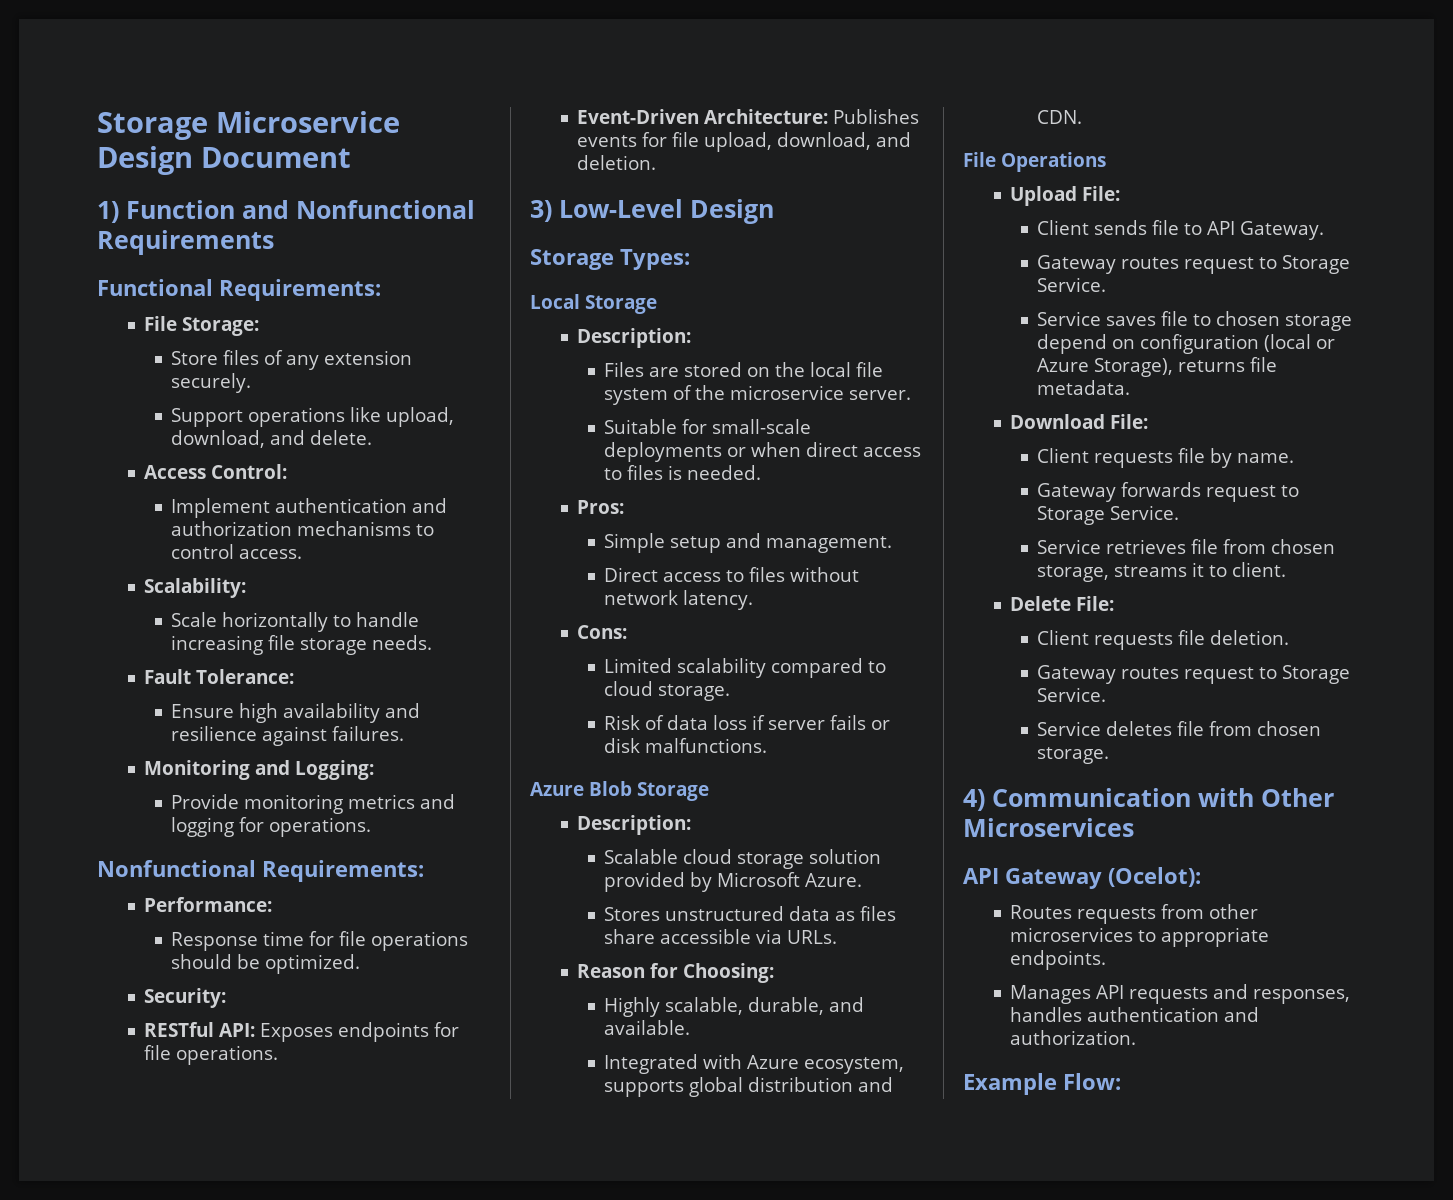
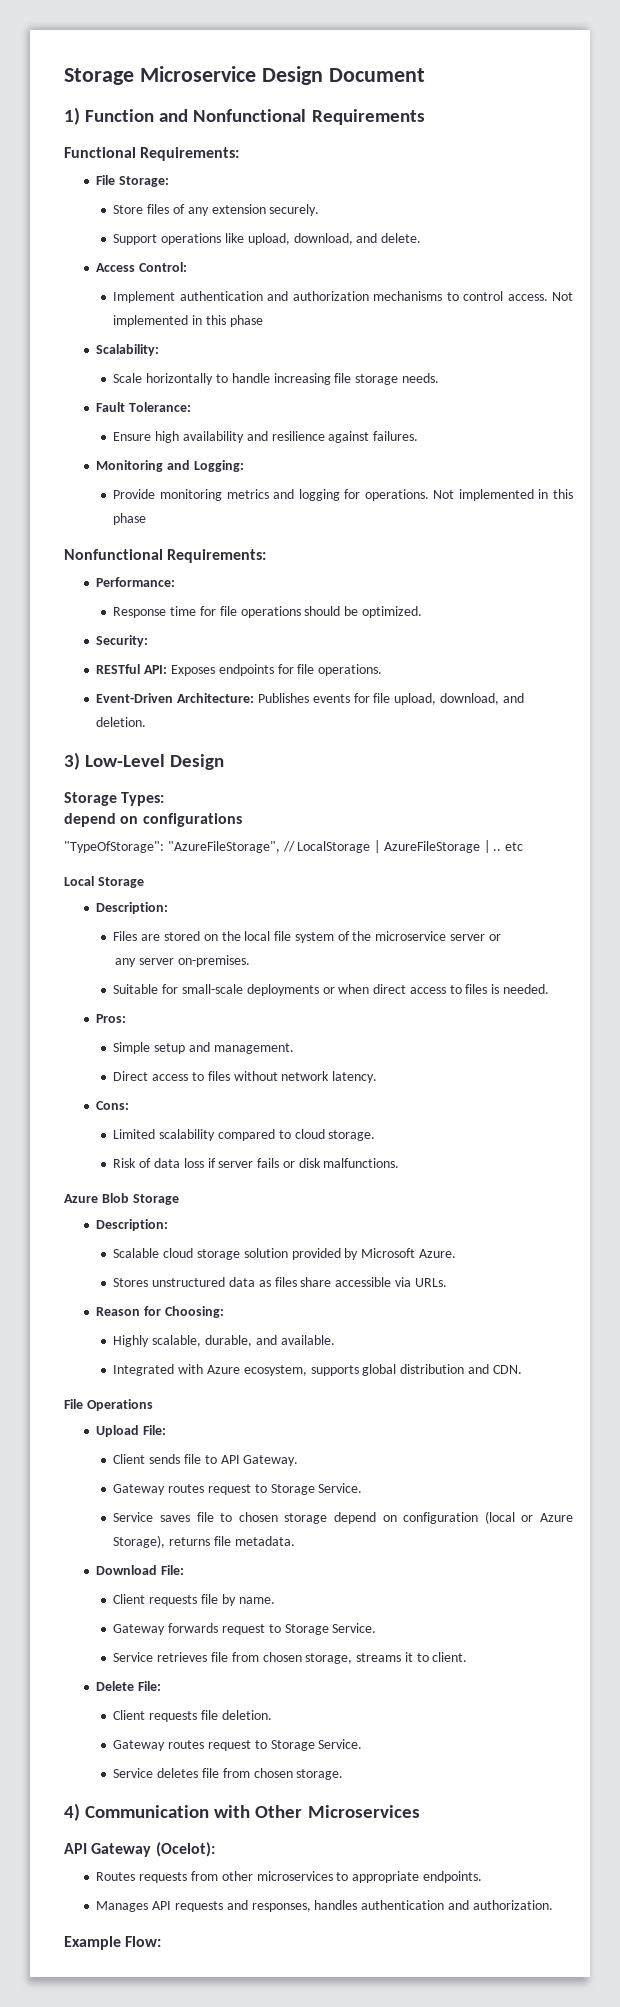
- Implement authentication and authorization mechanisms to control access.
+ Implement authentication and authorization mechanisms to control access. Not implemented in this phase
- Provide monitoring metrics and logging for operations.
+ Provide monitoring metrics and logging for operations. Not implemented in this phase
+ depend on configurations
+ "TypeOfStorage": "AzureFileStorage", // LocalStorage | AzureFileStorage | .. etc
- Files are stored on the local file system of the microservice server.
+ Files are stored on the local file system of the microservice server or
+ any server on-premises.

